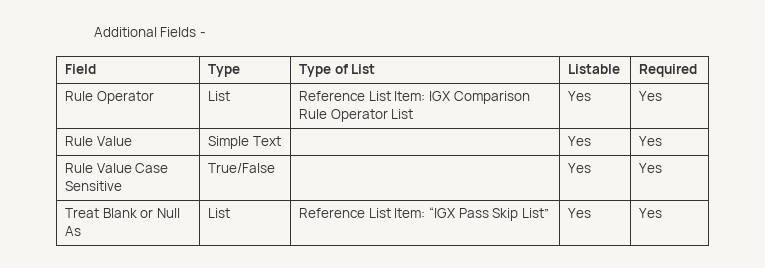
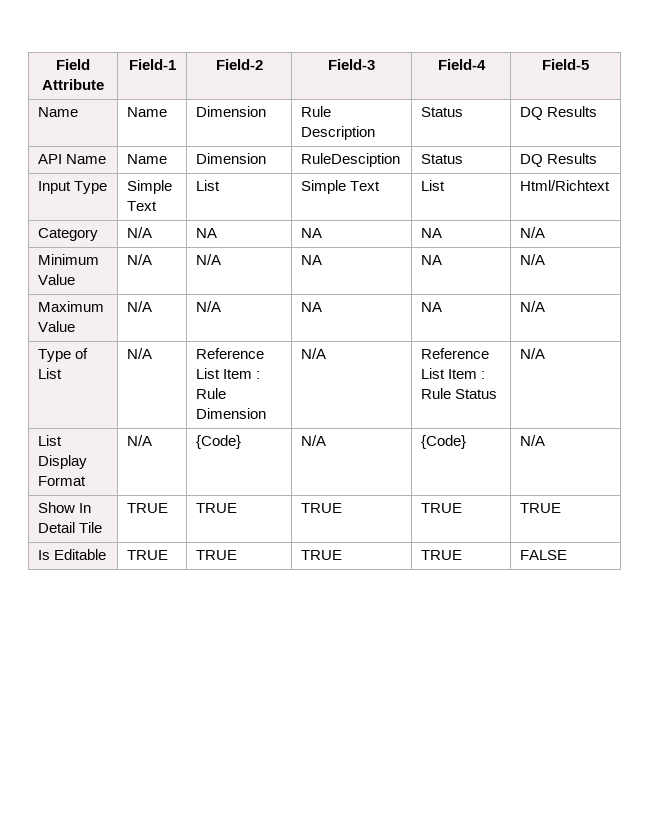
- Additional Fields -
- Field | Type | Type of List | Listable | Required
- Rule Operator | List | Reference List Item: IGX Comparison Rule Operator List | Yes | Yes
- Rule Value | Simple Text | | Yes | Yes
- Rule Value Case Sensitive | True/False | | Yes | Yes
- Treat Blank or Null As | List | Reference List Item: “IGX Pass Skip List” | Yes | Yes
+ Field Attribute | Field-1 | Field-2 | Field-3 | Field-4 | Field-5
+ Name | Name | Dimension | Rule Description | Status | DQ Results
+ API Name | Name | Dimension | RuleDesciption | Status | DQ Results
+ Input Type | Simple Text | List | Simple Text | List | Html/Richtext
+ Category | N/A | NA | NA | NA | N/A
+ Minimum Value | N/A | N/A | NA | NA | N/A
+ Maximum Value | N/A | N/A | NA | NA | N/A
+ Type of List | N/A | Reference List Item : Rule Dimension | N/A | Reference List Item : Rule Status | N/A
+ List Display Format | N/A | {Code} | N/A | {Code} | N/A
+ Show In Detail Tile | TRUE | TRUE | TRUE | TRUE | TRUE
+ Is Editable | TRUE | TRUE | TRUE | TRUE | FALSE

